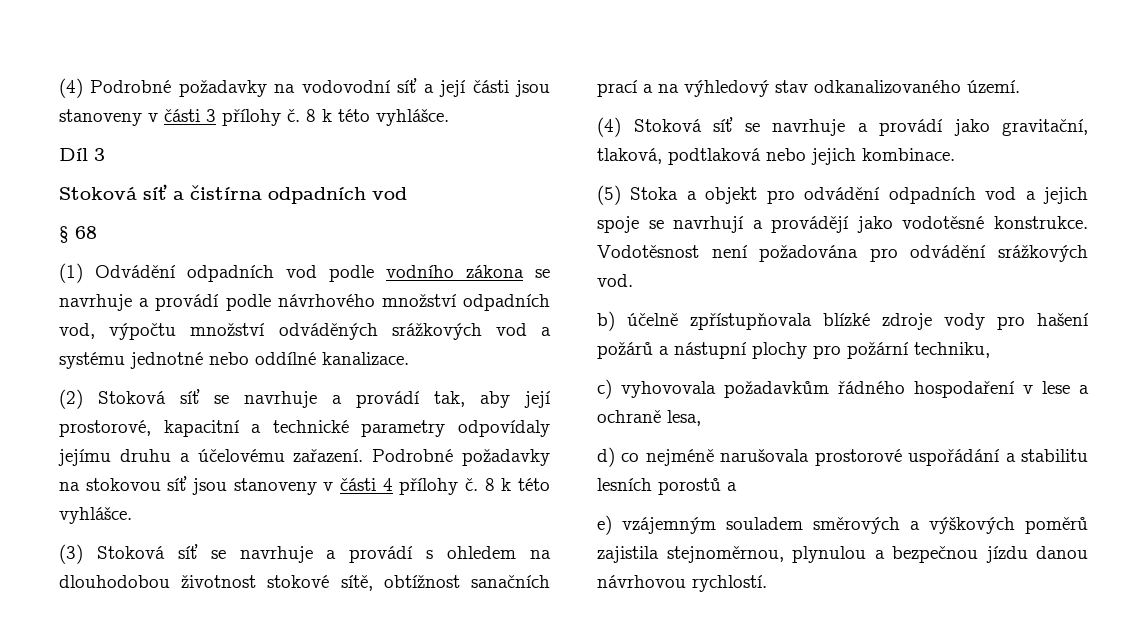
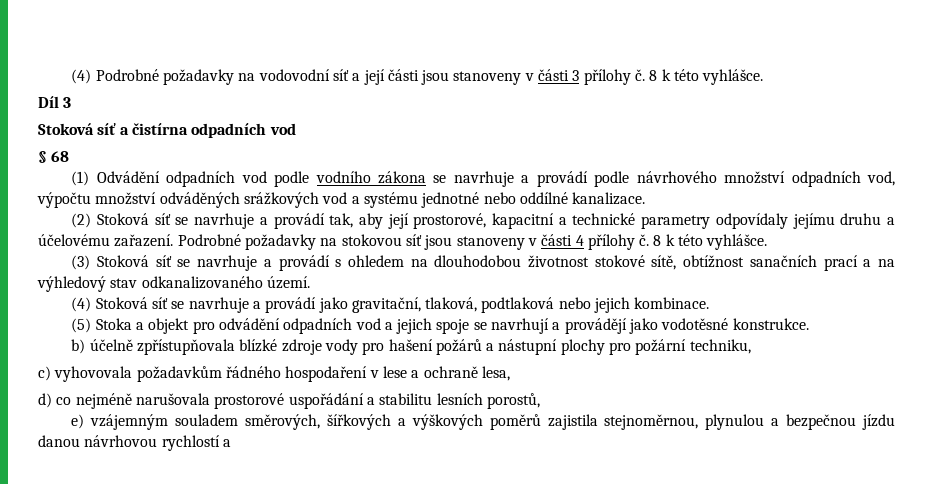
- Vodotěsnost není požadována pro odvádění srážkových vod.
- d) co nejméně narušovala prostorové uspořádání a stabilitu lesních porostů a
+ d) co nejméně narušovala prostorové uspořádání a stabilitu lesních porostů,
- e) vzájemným souladem směrových a výškových poměrů zajistila stejnoměrnou, plynulou a bezpečnou jízdu danou návrhovou rychlostí.
+ e) vzájemným souladem směrových, šířkových a výškových poměrů zajistila stejnoměrnou, plynulou a bezpečnou jízdu danou návrhovou rychlostí a

